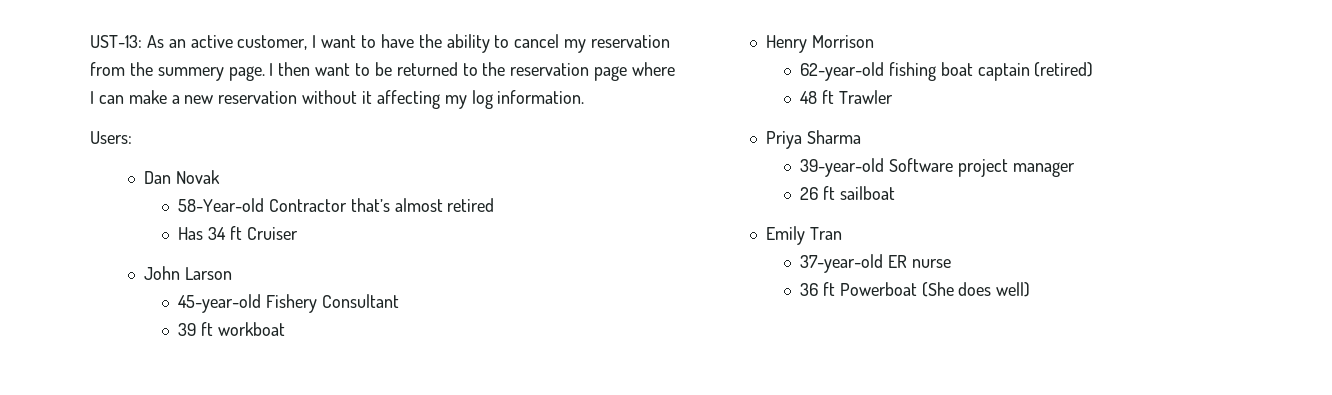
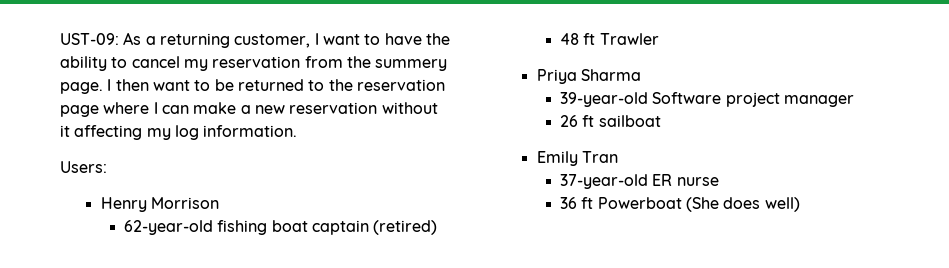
- UST-13: As an active customer, I want to have the ability to cancel my reservation from the summery page.
+ UST-09: As a returning customer, I want to have the ability to cancel my reservation from the summery page.
- Dan Novak
- 58-Year-old Contractor that’s almost retired
- Has 34 ft Cruiser
- John Larson
- 45-year-old Fishery Consultant
- 39 ft workboat

